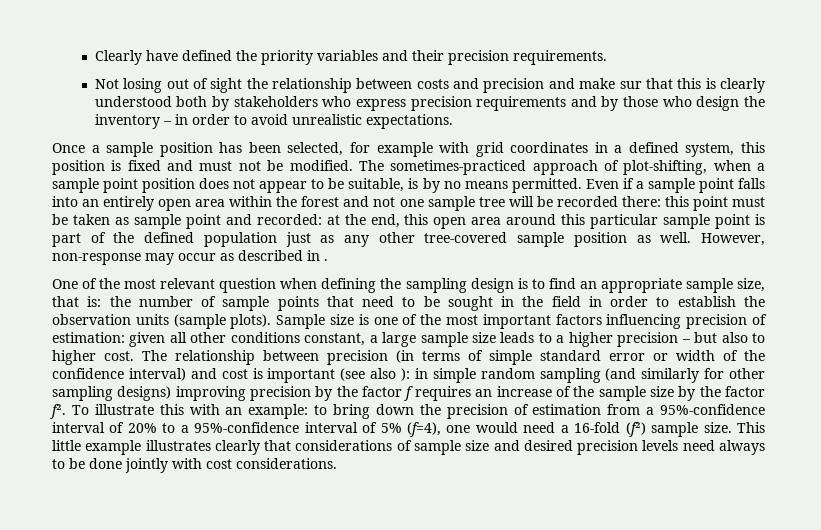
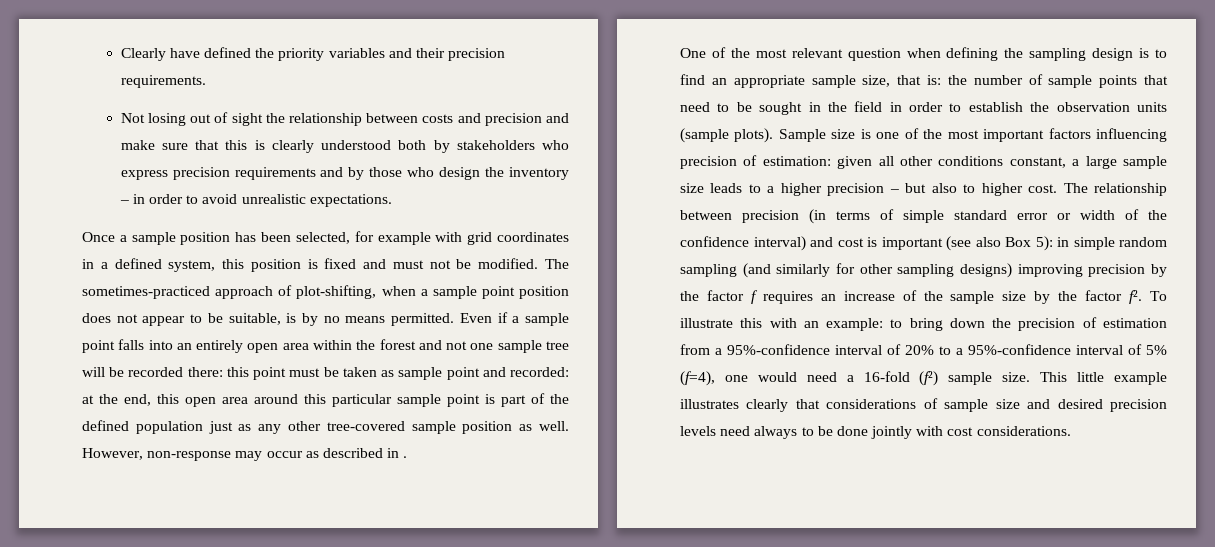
- Not losing out of sight the relationship between costs and precision and make sur that this is clearly understood both by stakeholders who express precision requirements and by those who design the inventory – in order to avoid unrealistic expectations.
+ Not losing out of sight the relationship between costs and precision and make sure that this is clearly understood both by stakeholders who express precision requirements and by those who design the inventory – in order to avoid unrealistic expectations.
- The relationship between precision (in terms of simple standard error or width of the confidence interval) and cost is important (see also ): in simple random sampling (and similarly for other sampling designs) improving precision by the factor f requires an increase of the sample size by the factor f².
+ The relationship between precision (in terms of simple standard error or width of the confidence interval) and cost is important (see also Box 5): in simple random sampling (and similarly for other sampling designs) improving precision by the factor f requires an increase of the sample size by the factor f².

